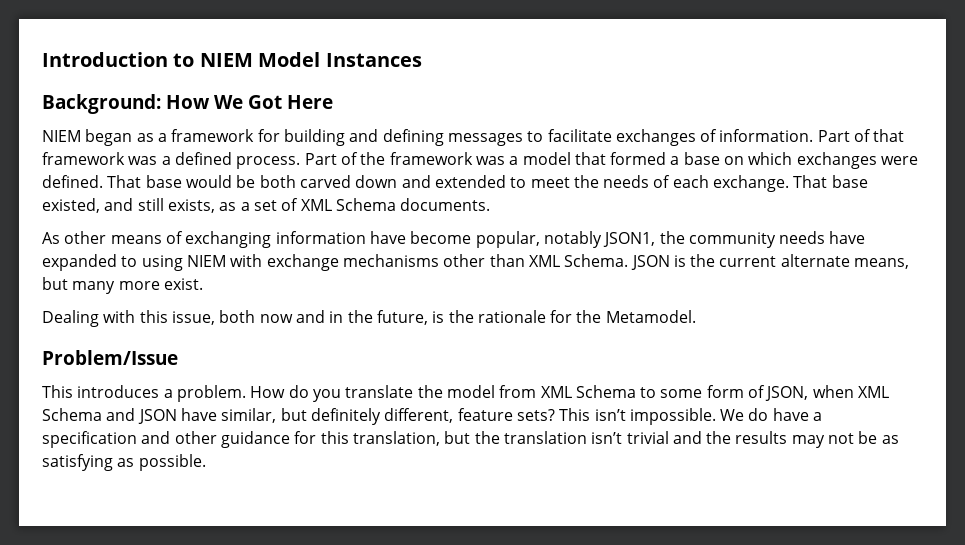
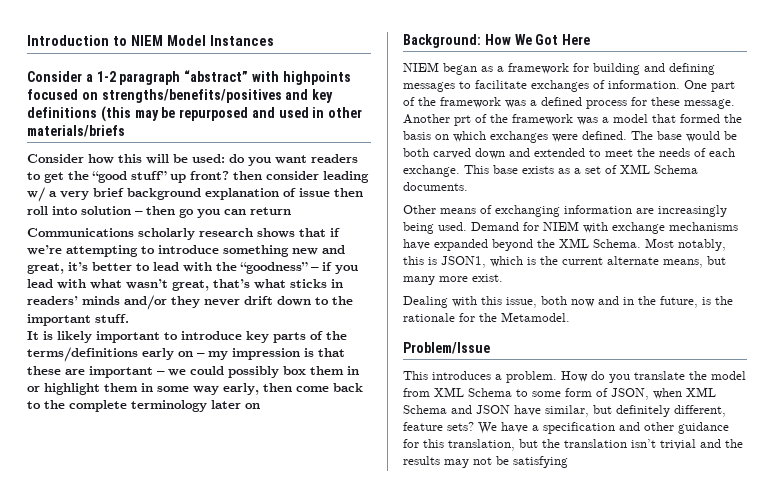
+ Consider a 1-2 paragraph “abstract” with highpoints focused on strengths/benefits/positives and key definitions (this may be repurposed and used in other materials/briefs
+ Consider how this will be used: do you want readers to get the “good stuff” up front? then consider leading w/ a very brief background explanation of issue then roll into solution – then go you can return
+ Communications scholarly research shows that if we’re attempting to introduce something new and great, it’s better to lead with the “goodness” – if you lead with what wasn’t great, that’s what sticks in readers’ minds and/or they never drift down to the important stuff.
+ It is likely important to introduce key parts of the terms/definitions early on – my impression is that these are important – we could possibly box them in or highlight them in some way early, then come back to the complete terminology later on
- Part of that framework was a defined process. Part of the framework was a model that formed a base on which exchanges were defined.
+ One part of the framework was a defined process for these message. Another prt of the framework was a model that formed the basis on which exchanges were defined.
- That base would be both carved down and extended to meet the needs of each exchange.
+ The base would be both carved down and extended to meet the needs of each exchange.
- That base existed, and still exists, as a set of XML Schema documents.
+ This base exists as a set of XML Schema documents.
- As other means of exchanging information have become popular, notably JSON1, the community needs have expanded to using NIEM with exchange mechanisms other than XML Schema. JSON is the current alternate means, but many more exist.
+ Other means of exchanging information are increasingly being used. Demand for NIEM with exchange mechanisms have expanded beyond the XML Schema. Most notably, this is JSON1, which is the current alternate means, but many more exist.
- This isn’t impossible. We do have a specification and other guidance for this translation, but the translation isn’t trivial and the results may not be as satisfying as possible.
+ We have a specification and other guidance for this translation, but the translation isn’t trivial and the results may not be satisfying

